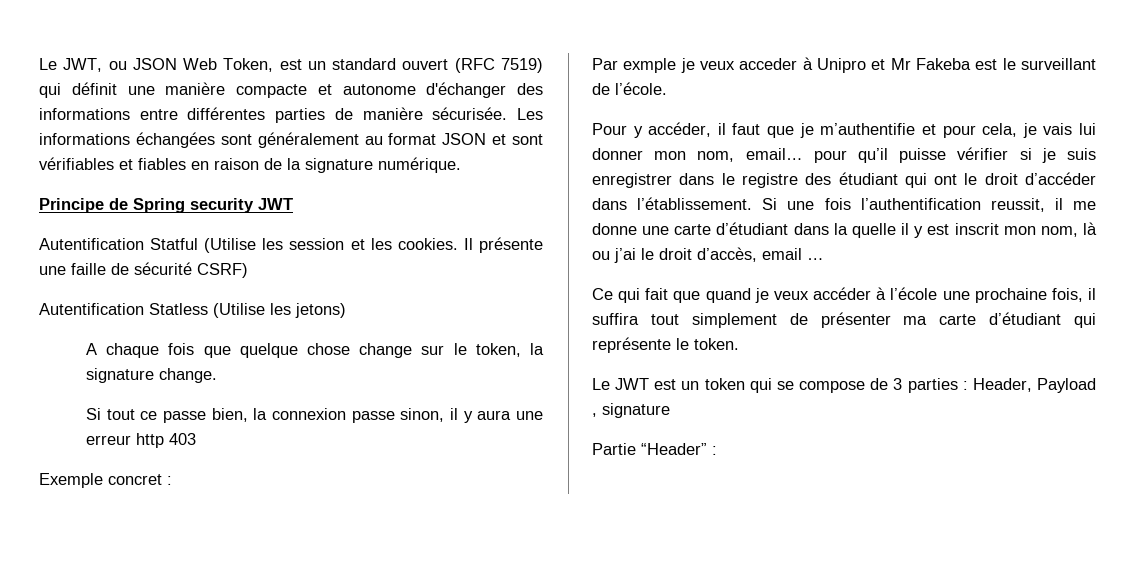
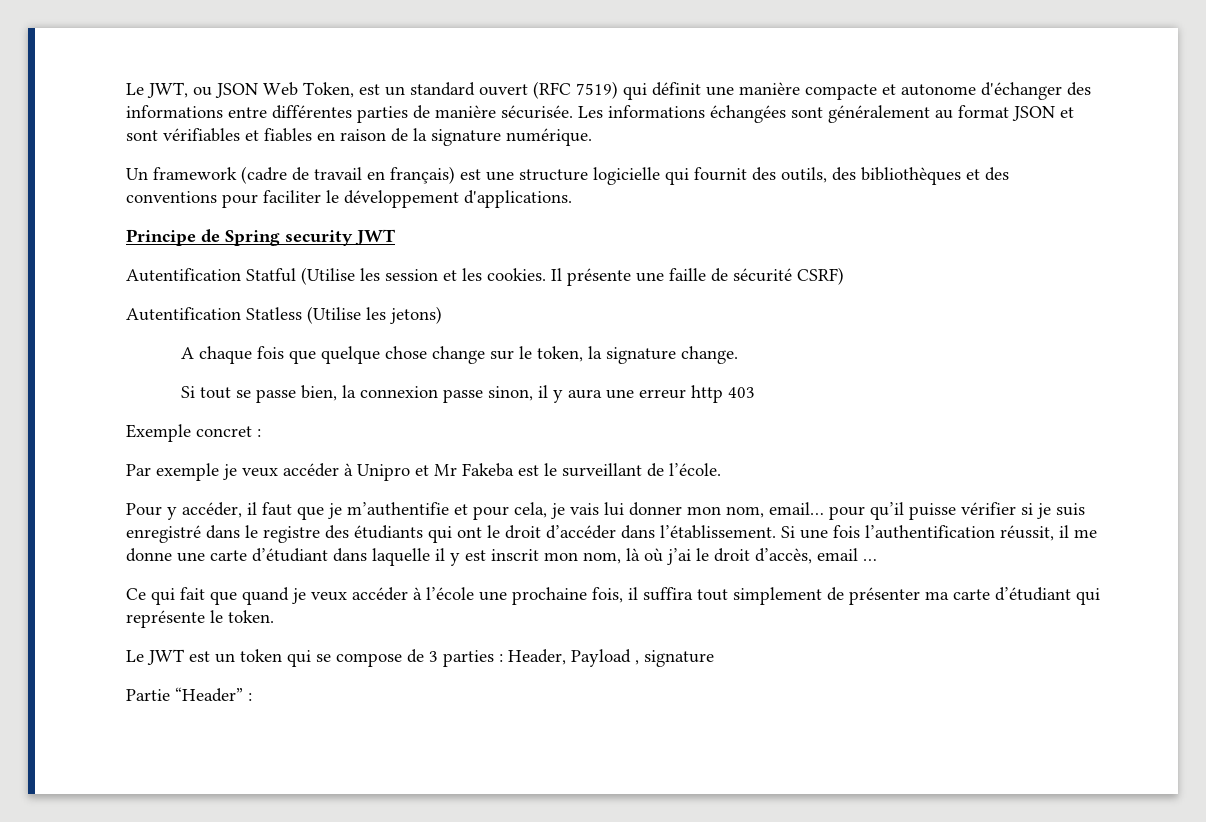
+ Un framework (cadre de travail en français) est une structure logicielle qui fournit des outils, des bibliothèques et des conventions pour faciliter le développement d'applications.
- Si tout ce passe bien, la connexion passe sinon, il y aura une erreur http 403
+ Si tout se passe bien, la connexion passe sinon, il y aura une erreur http 403
- Par exmple je veux acceder à Unipro et Mr Fakeba est le surveillant de l’école.
+ Par exemple je veux accéder à Unipro et Mr Fakeba est le surveillant de l’école.
- Pour y accéder, il faut que je m’authentifie et pour cela, je vais lui donner mon nom, email… pour qu’il puisse vérifier si je suis enregistrer dans le registre des étudiant qui ont le droit d’accéder dans l’établissement.
+ Pour y accéder, il faut que je m’authentifie et pour cela, je vais lui donner mon nom, email… pour qu’il puisse vérifier si je suis enregistré dans le registre des étudiants qui ont le droit d’accéder dans l’établissement.
- Si une fois l’authentification reussit, il me donne une carte d’étudiant dans la quelle il y est inscrit mon nom, là ou j’ai le droit d’accès, email …
+ Si une fois l’authentification réussit, il me donne une carte d’étudiant dans laquelle il y est inscrit mon nom, là où j’ai le droit d’accès, email …

